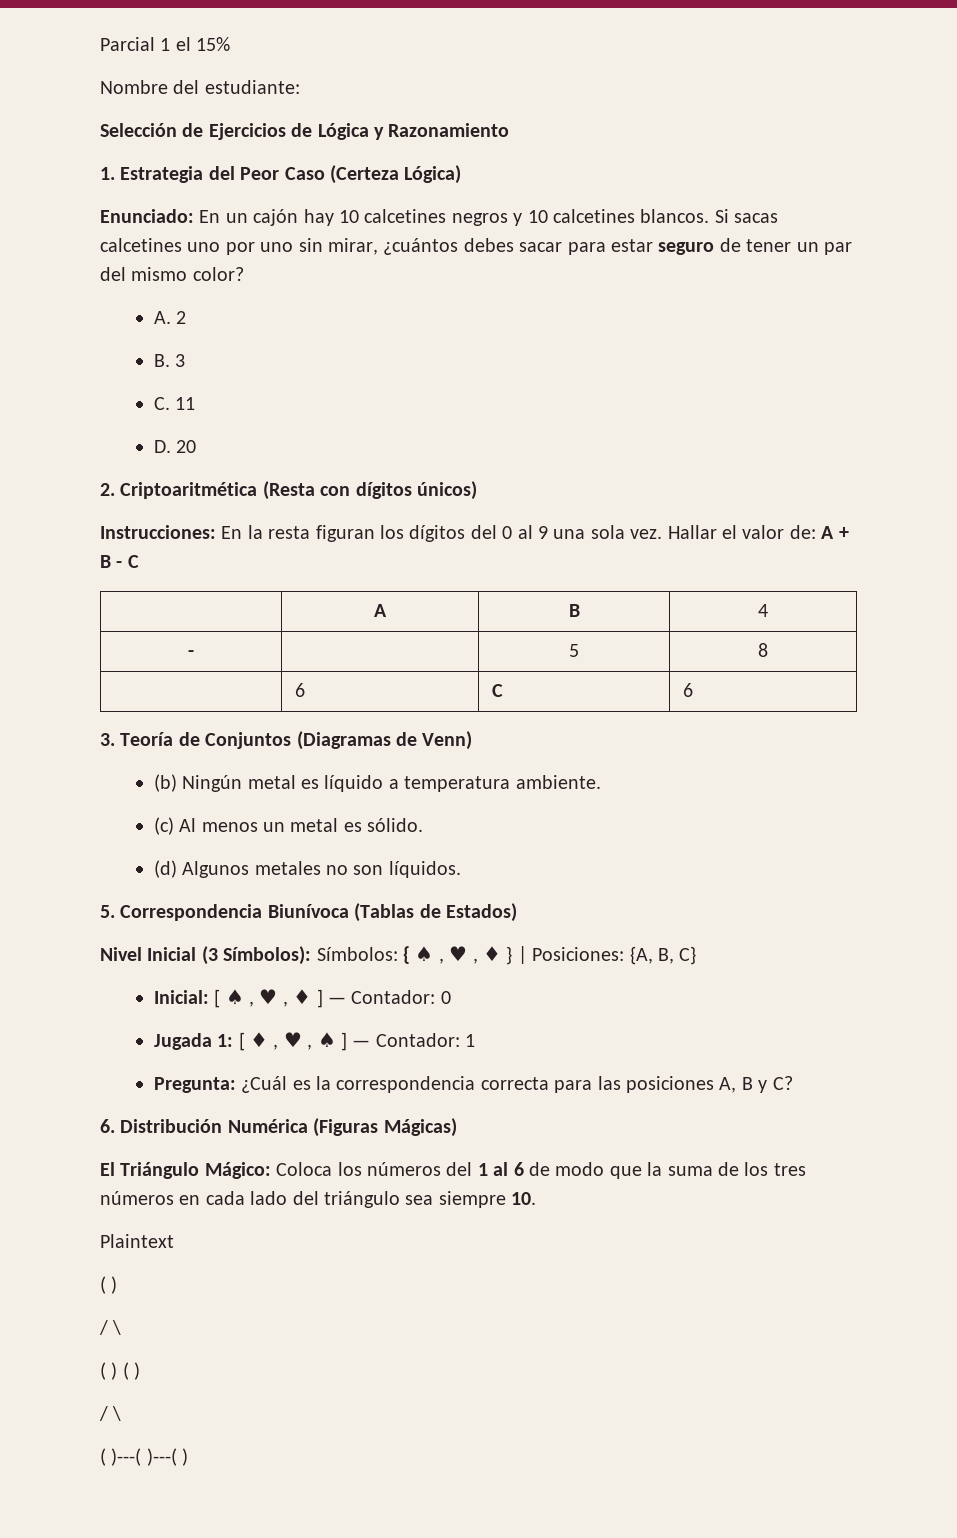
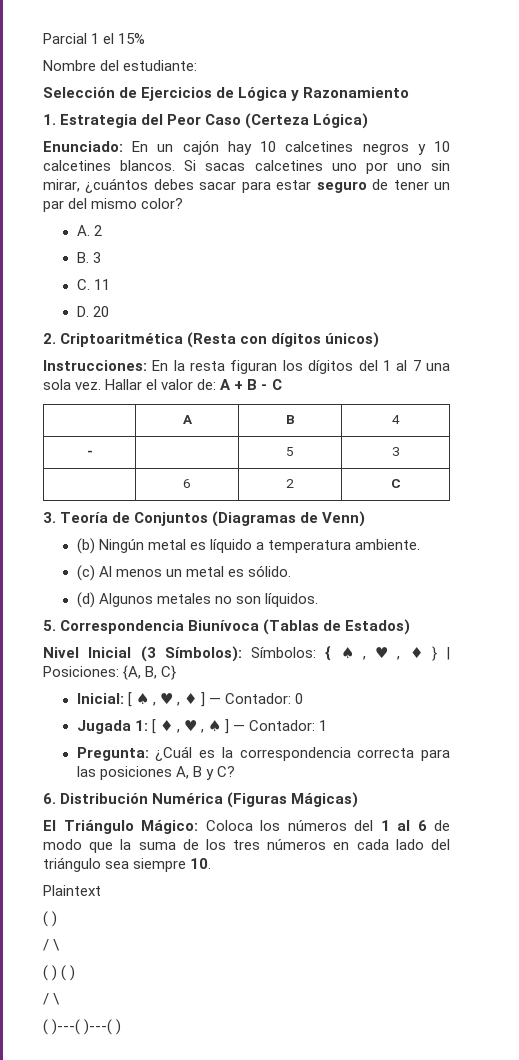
- Instrucciones: En la resta figuran los dígitos del 0 al 9 una sola vez.
+ Instrucciones: En la resta figuran los dígitos del 1 al 7 una sola vez.
- - | | 5 | 8
- | 6 | C | 6
+ - | | 5 | 3
+ | 6 | 2 | C

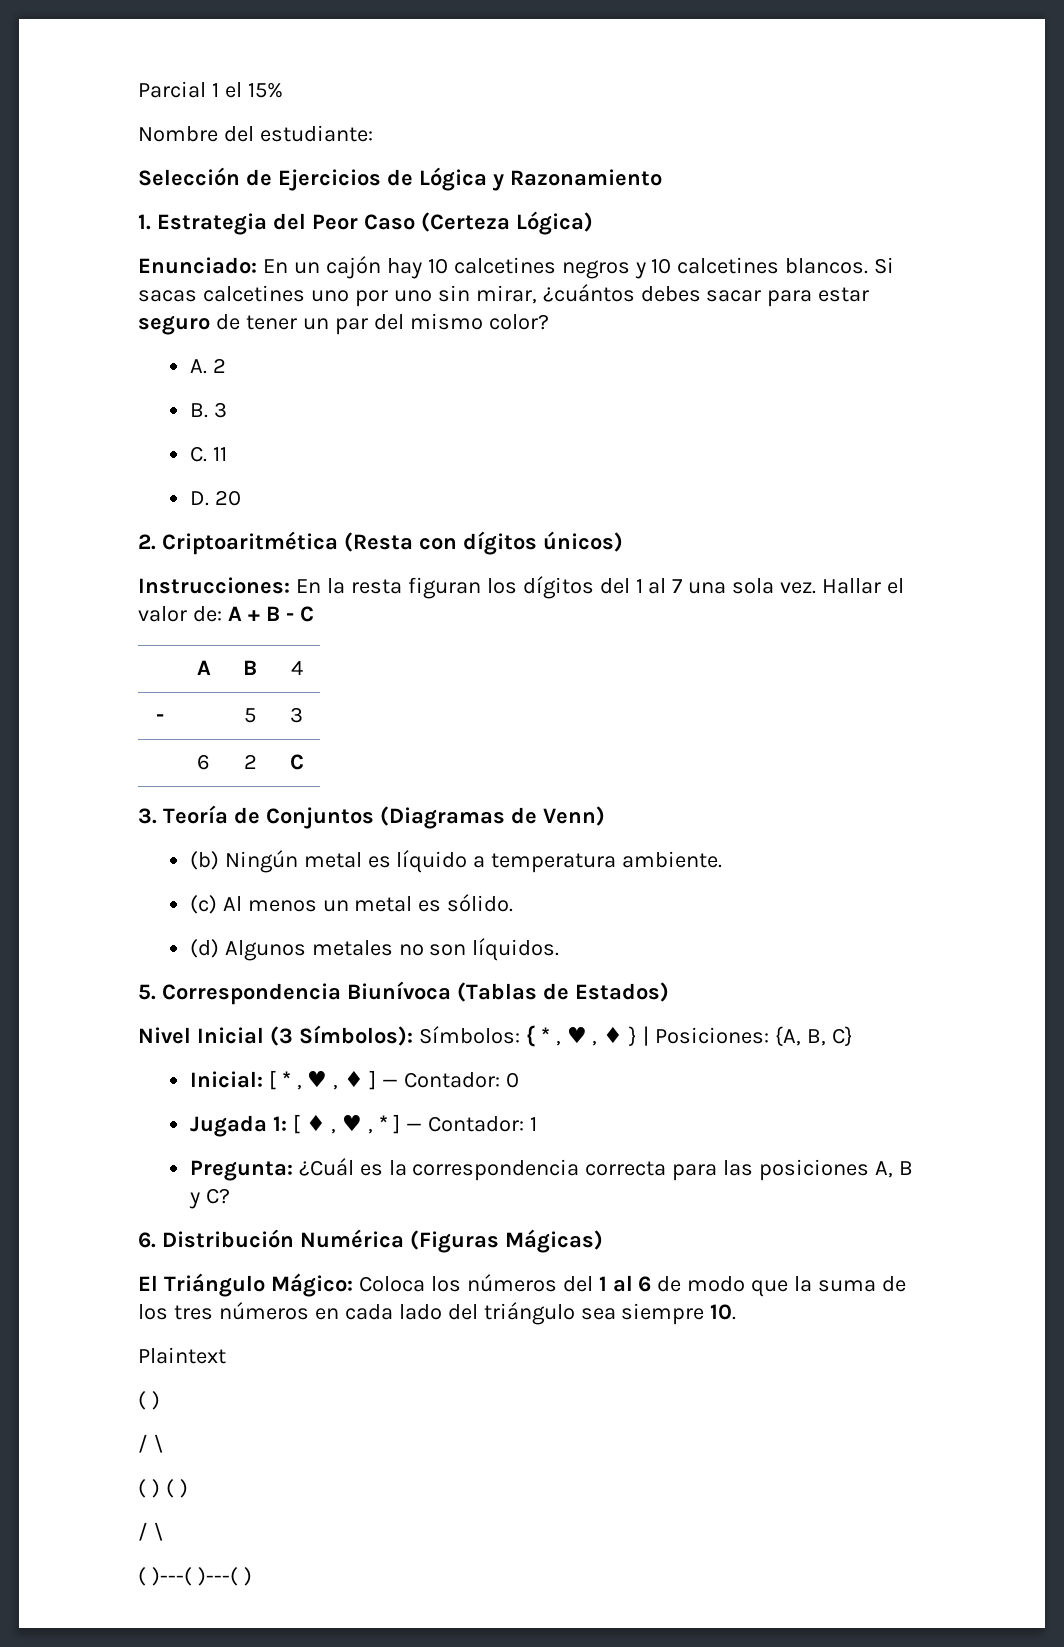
- Nivel Inicial (3 Símbolos): Símbolos: { ♠ , ♥ , ♦ } | Posiciones: {A, B, C}
+ Nivel Inicial (3 Símbolos): Símbolos: { * , ♥ , ♦ } | Posiciones: {A, B, C}
- Inicial: [ ♠ , ♥ , ♦ ] — Contador: 0
+ Inicial: [ * , ♥ , ♦ ] — Contador: 0
- Jugada 1: [ ♦ , ♥ , ♠ ] — Contador: 1
+ Jugada 1: [ ♦ , ♥ , * ] — Contador: 1

